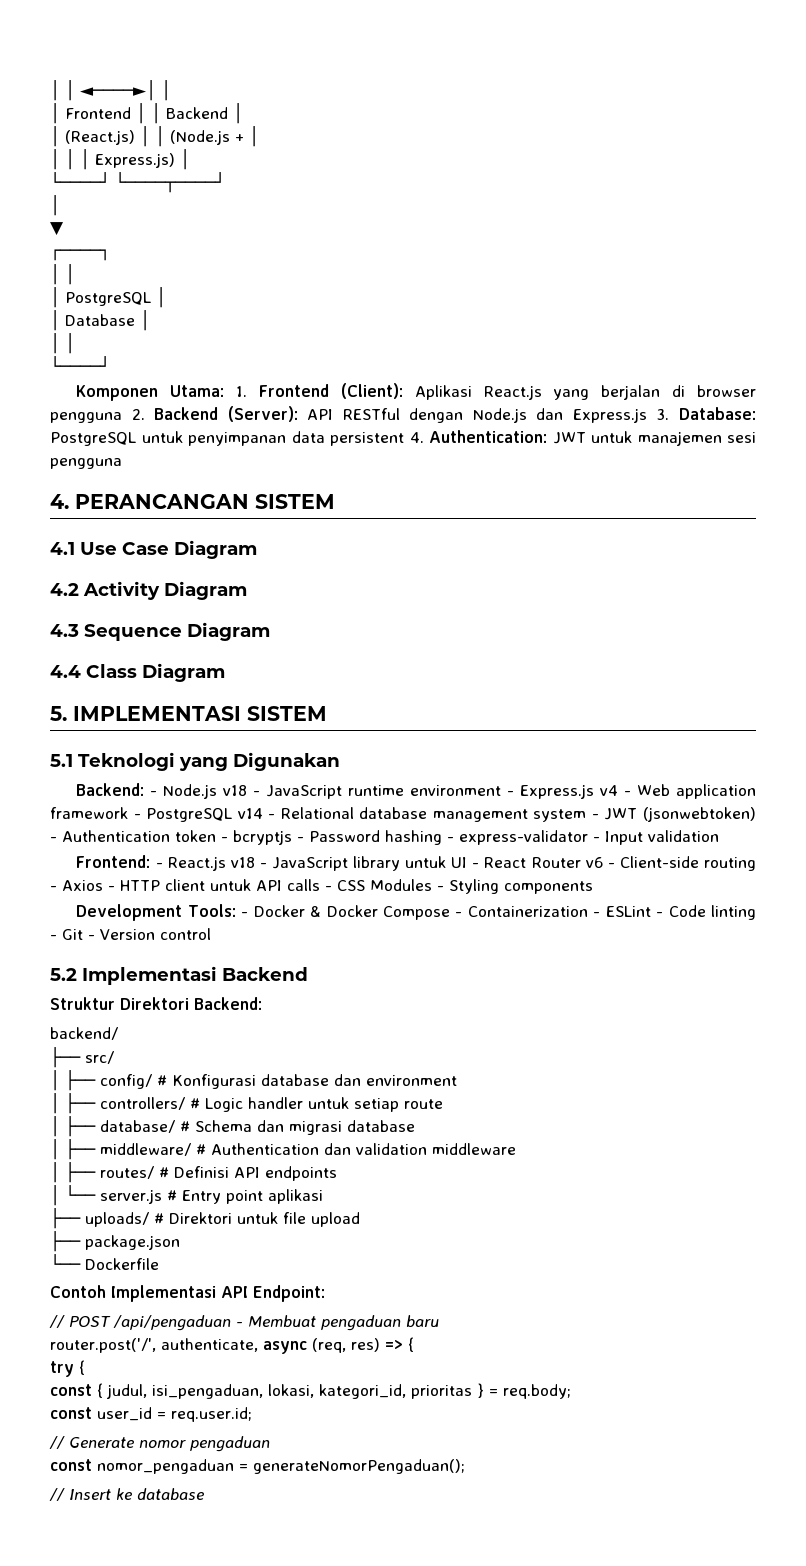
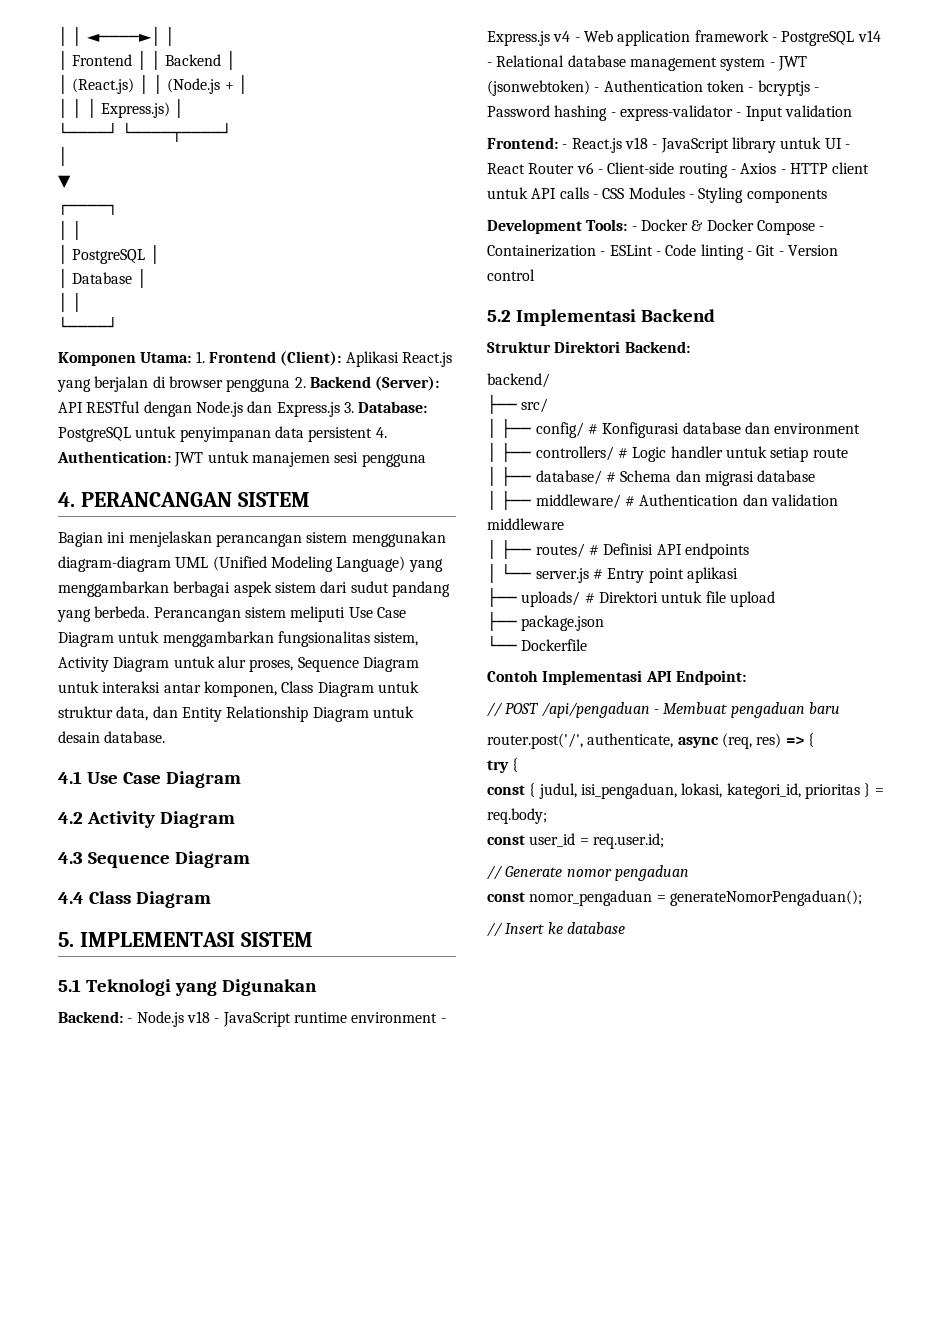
+ Bagian ini menjelaskan perancangan sistem menggunakan diagram-diagram UML (Unified Modeling Language) yang menggambarkan berbagai aspek sistem dari sudut pandang yang berbeda. Perancangan sistem meliputi Use Case Diagram untuk menggambarkan fungsionalitas sistem, Activity Diagram untuk alur proses, Sequence Diagram untuk interaksi antar komponen, Class Diagram untuk struktur data, dan Entity Relationship Diagram untuk desain database.

